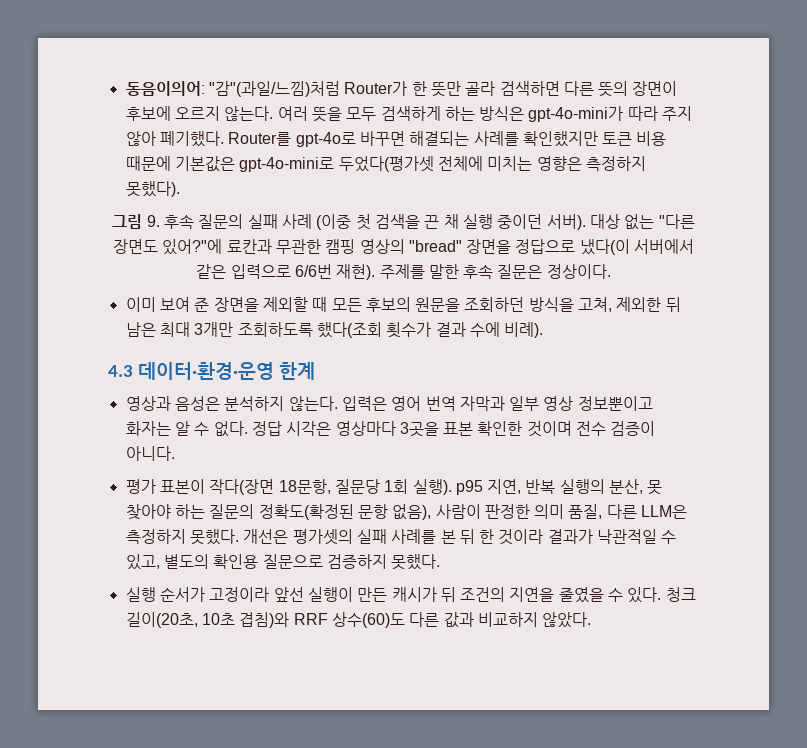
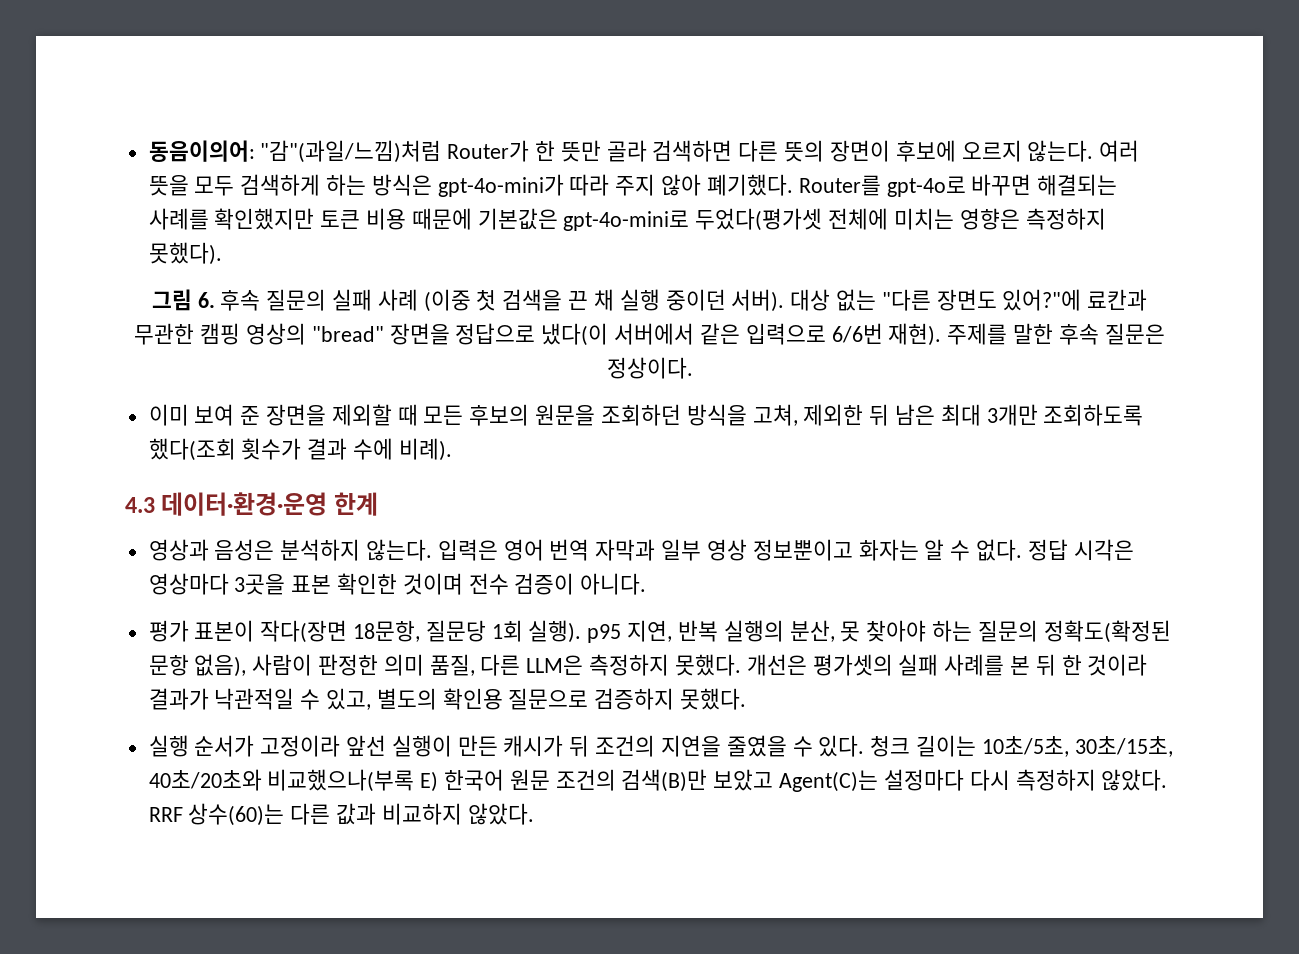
- 그림 9. 후속 질문의 실패 사례 (이중 첫 검색을 끈 채 실행 중이던 서버).
+ 그림 6. 후속 질문의 실패 사례 (이중 첫 검색을 끈 채 실행 중이던 서버).
- 청크 길이(20초, 10초 겹침)와 RRF 상수(60)도 다른 값과 비교하지 않았다.
+ 청크 길이는 10초/5초, 30초/15초, 40초/20초와 비교했으나(부록 E) 한국어 원문 조건의 검색(B)만 보았고 Agent(C)는 설정마다 다시 측정하지 않았다. RRF 상수(60)는 다른 값과 비교하지 않았다.

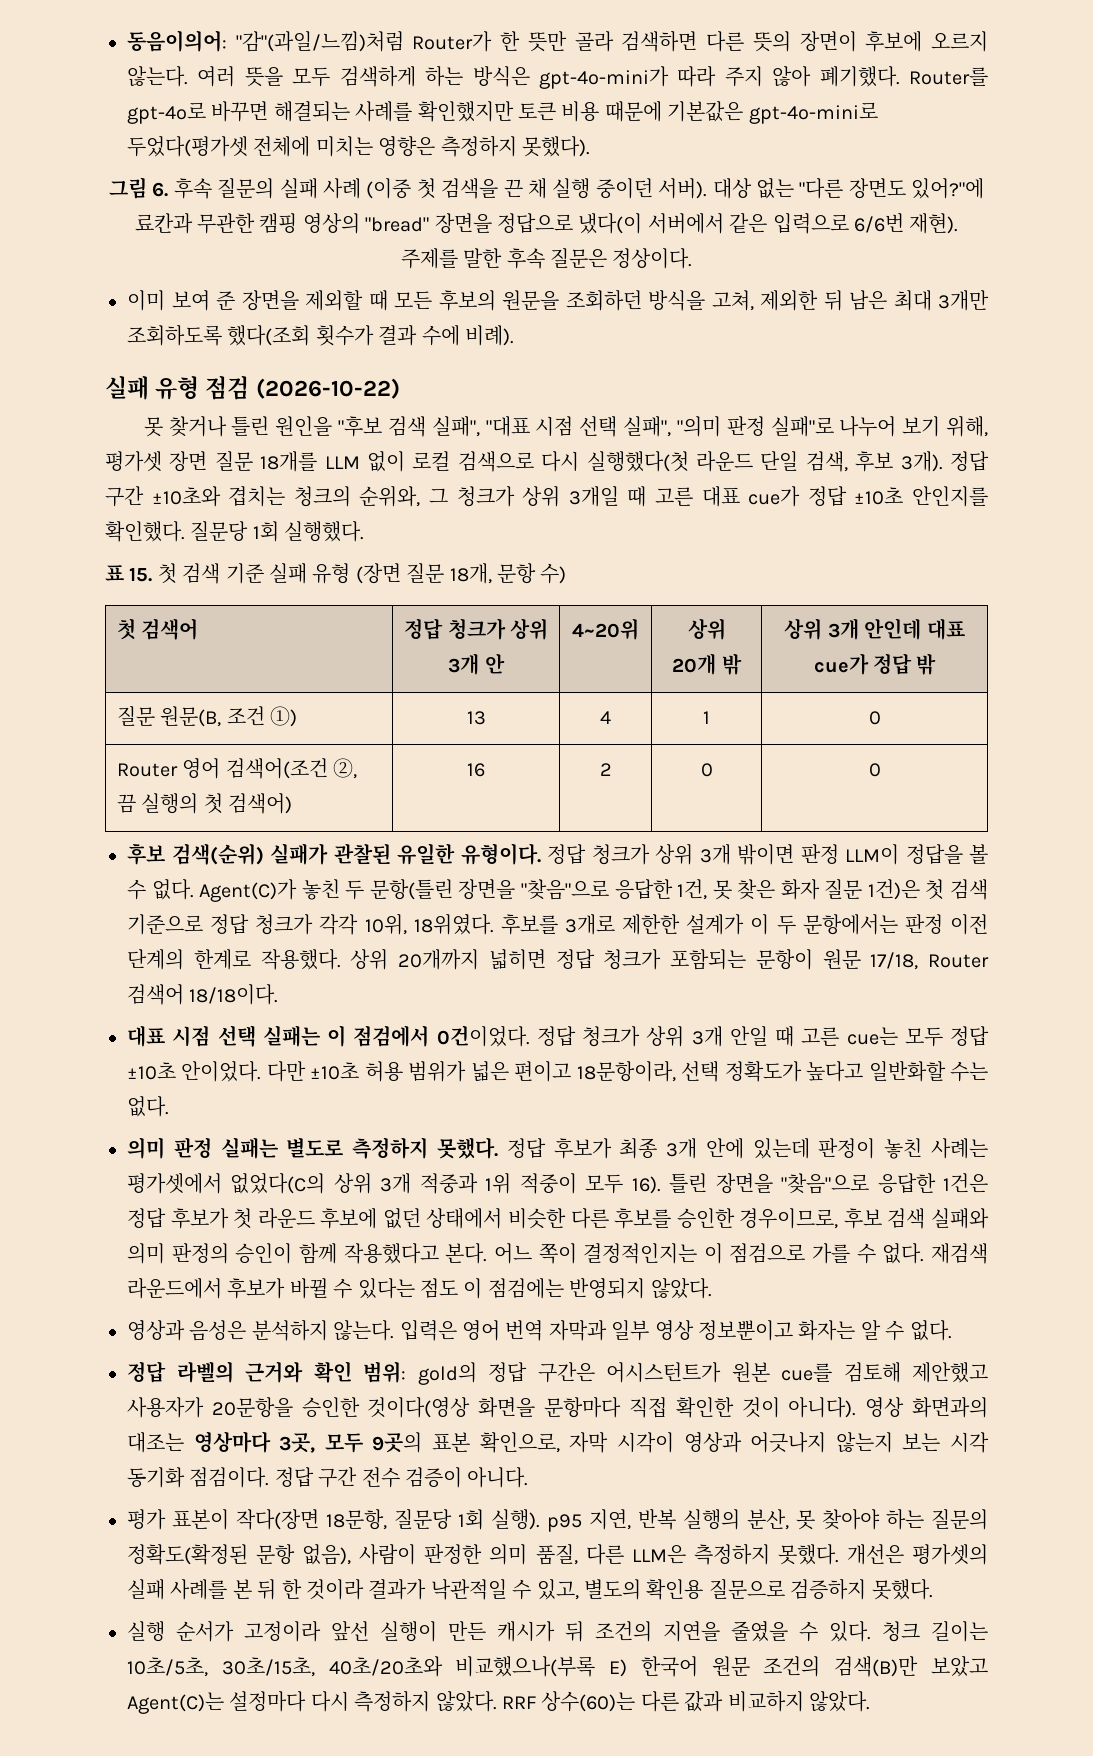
- 4.3 데이터·환경·운영 한계
+ 실패 유형 점검 (2026-10-22)
+ 못 찾거나 틀린 원인을 "후보 검색 실패", "대표 시점 선택 실패", "의미 판정 실패"로 나누어 보기 위해, 평가셋 장면 질문 18개를 LLM 없이 로컬 검색으로 다시 실행했다(첫 라운드 단일 검색, 후보 3개). 정답 구간 ±10초와 겹치는 청크의 순위와, 그 청크가 상위 3개일 때 고른 대표 cue가 정답 ±10초 안인지를 확인했다. 질문당 1회 실행했다.
+ 표 15. 첫 검색 기준 실패 유형 (장면 질문 18개, 문항 수)
+ 첫 검색어 | 정답 청크가 상위 3개 안 | 4~20위 | 상위 20개 밖 | 상위 3개 안인데 대표 cue가 정답 밖
+ 질문 원문(B, 조건 ①) | 13 | 4 | 1 | 0
+ Router 영어 검색어(조건 ②, 끔 실행의 첫 검색어) | 16 | 2 | 0 | 0
+ 후보 검색(순위) 실패가 관찰된 유일한 유형이다. 정답 청크가 상위 3개 밖이면 판정 LLM이 정답을 볼 수 없다. Agent(C)가 놓친 두 문항(틀린 장면을 "찾음"으로 응답한 1건, 못 찾은 화자 질문 1건)은 첫 검색 기준으로 정답 청크가 각각 10위, 18위였다. 후보를 3개로 제한한 설계가 이 두 문항에서는 판정 이전 단계의 한계로 작용했다. 상위 20개까지 넓히면 정답 청크가 포함되는 문항이 원문 17/18, Router 검색어 18/18이다.
+ 대표 시점 선택 실패는 이 점검에서 0건이었다. 정답 청크가 상위 3개 안일 때 고른 cue는 모두 정답 ±10초 안이었다. 다만 ±10초 허용 범위가 넓은 편이고 18문항이라, 선택 정확도가 높다고 일반화할 수는 없다.
+ 의미 판정 실패는 별도로 측정하지 못했다. 정답 후보가 최종 3개 안에 있는데 판정이 놓친 사례는 평가셋에서 없었다(C의 상위 3개 적중과 1위 적중이 모두 16). 틀린 장면을 "찾음"으로 응답한 1건은 정답 후보가 첫 라운드 후보에 없던 상태에서 비슷한 다른 후보를 승인한 경우이므로, 후보 검색 실패와 의미 판정의 승인이 함께 작용했다고 본다. 어느 쪽이 결정적인지는 이 점검으로 가를 수 없다. 재검색 라운드에서 후보가 바뀔 수 있다는 점도 이 점검에는 반영되지 않았다.
- 입력은 영어 번역 자막과 일부 영상 정보뿐이고 화자는 알 수 없다. 정답 시각은 영상마다 3곳을 표본 확인한 것이며 전수 검증이 아니다.
+ 입력은 영어 번역 자막과 일부 영상 정보뿐이고 화자는 알 수 없다.
+ 정답 라벨의 근거와 확인 범위: gold의 정답 구간은 어시스턴트가 원본 cue를 검토해 제안했고 사용자가 20문항을 승인한 것이다(영상 화면을 문항마다 직접 확인한 것이 아니다). 영상 화면과의 대조는 영상마다 3곳, 모두 9곳의 표본 확인으로, 자막 시각이 영상과 어긋나지 않는지 보는 시각 동기화 점검이다. 정답 구간 전수 검증이 아니다.

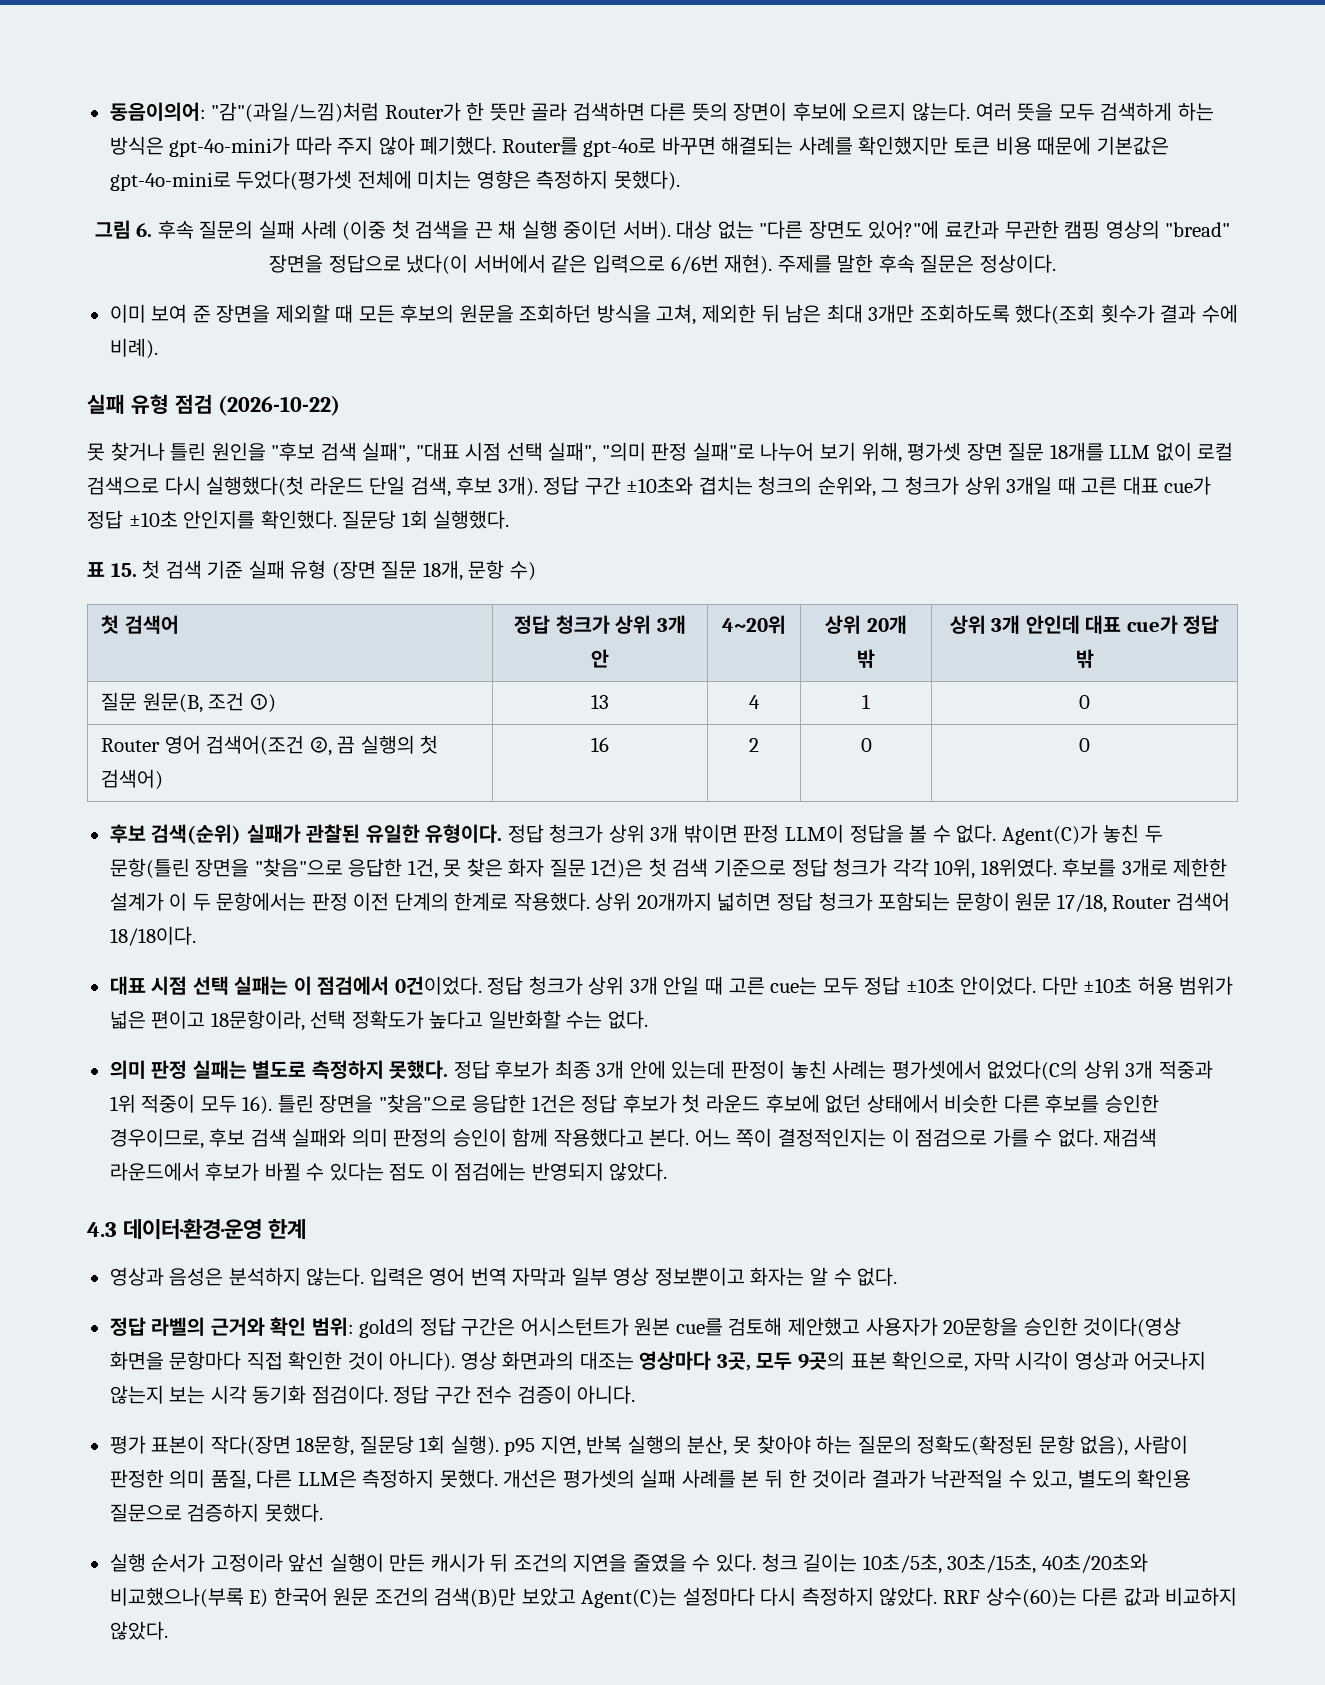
+ 4.3 데이터·환경·운영 한계

